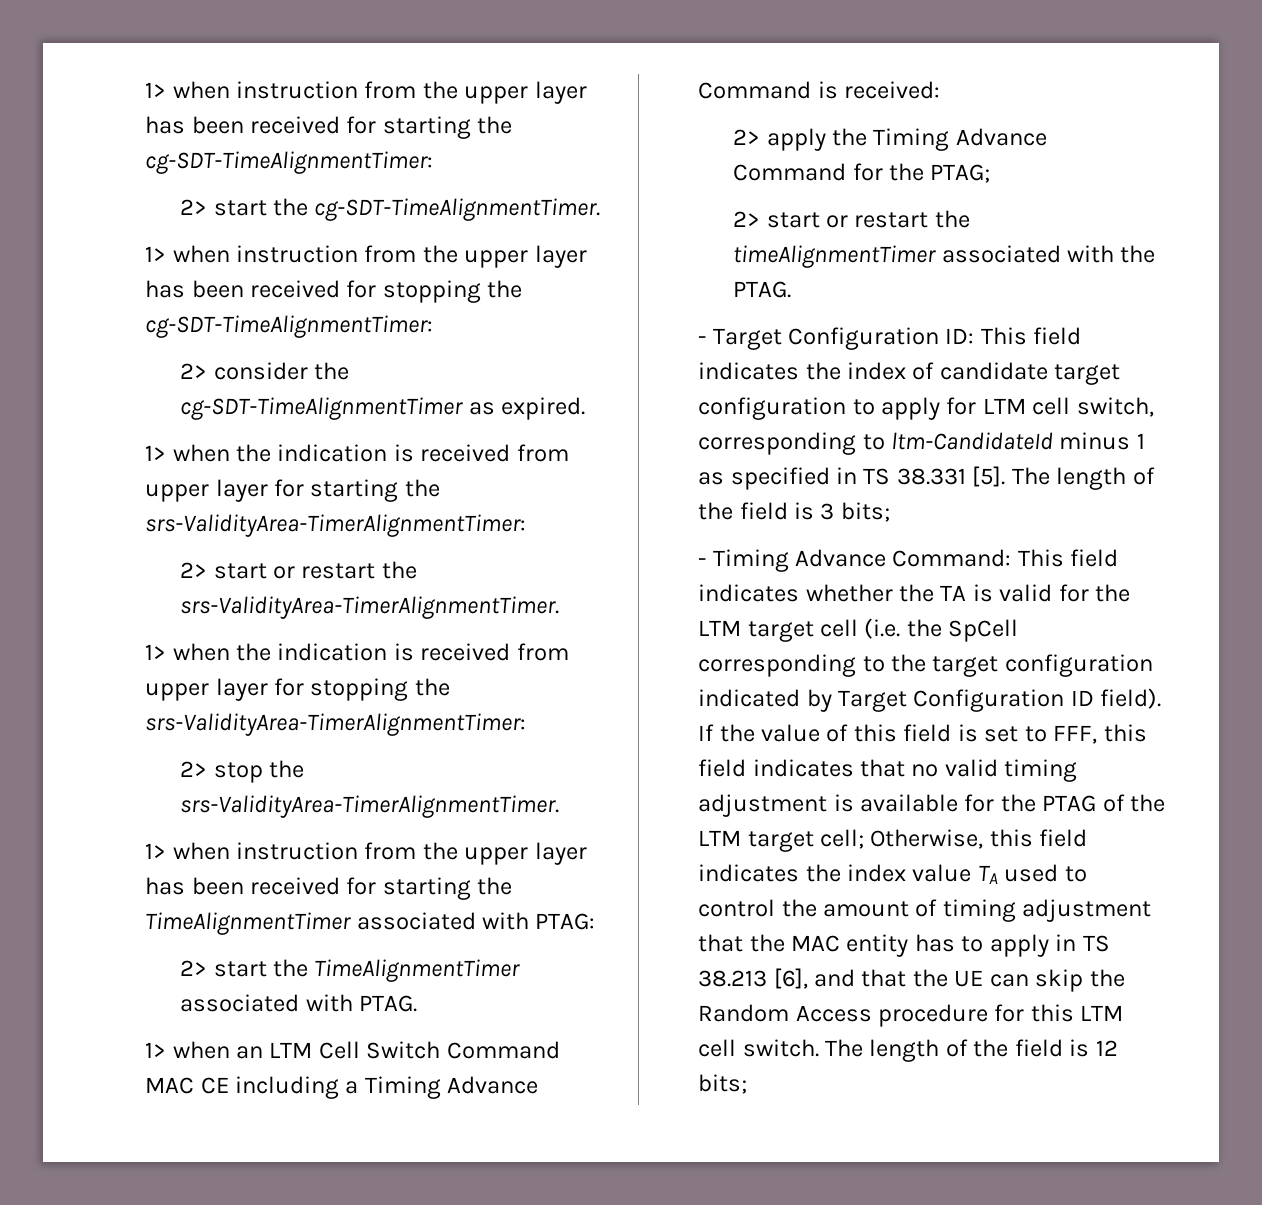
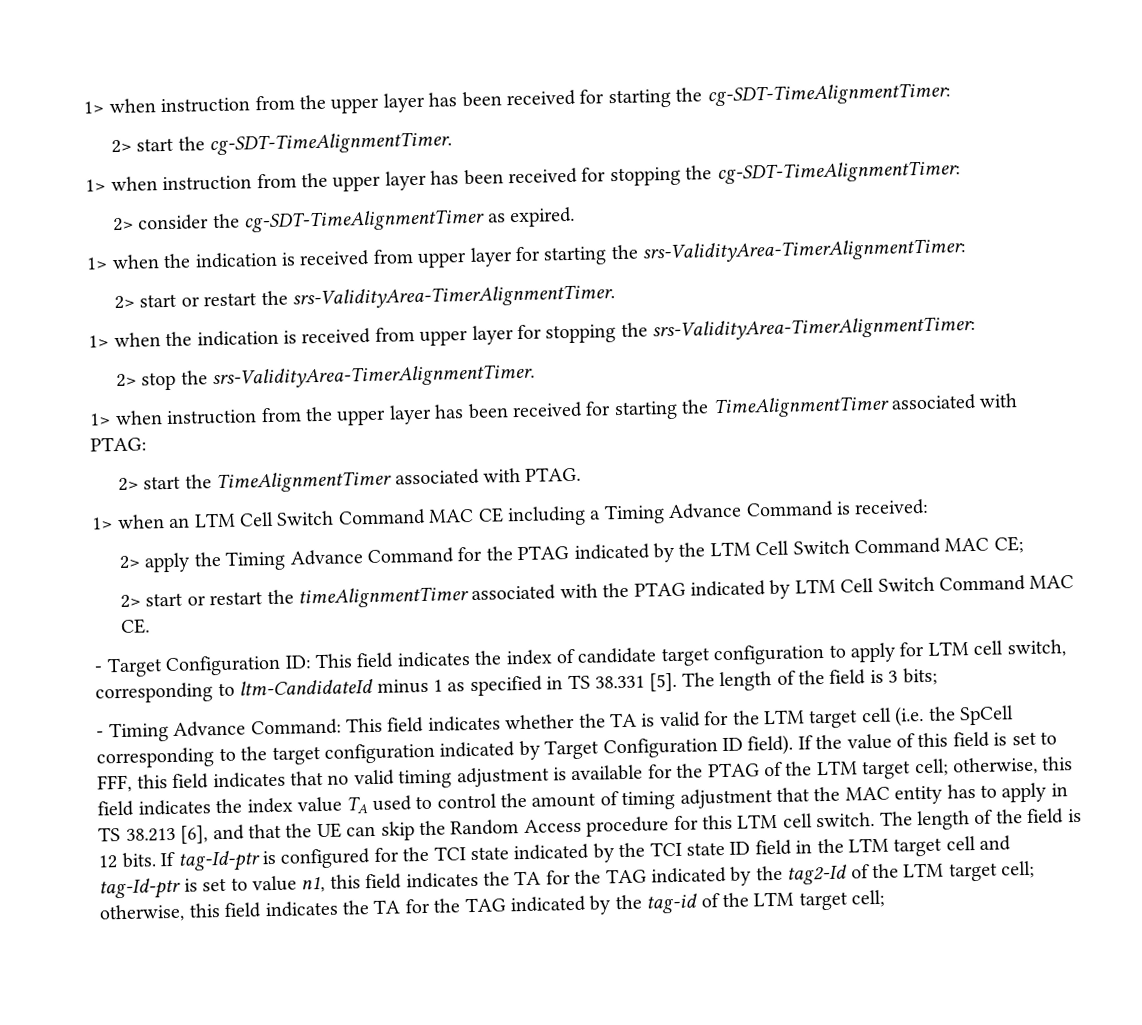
- 2> apply the Timing Advance Command for the PTAG;
+ 2> apply the Timing Advance Command for the PTAG indicated by the LTM Cell Switch Command MAC CE;
- 2> start or restart the timeAlignmentTimer associated with the PTAG.
+ 2> start or restart the timeAlignmentTimer associated with the PTAG indicated by LTM Cell Switch Command MAC CE.
- Otherwise, this field indicates the index value TA used to control the amount of timing adjustment that the MAC entity has to apply in TS 38.213 [6], and that the UE can skip the Random Access procedure for this LTM cell switch.
+ otherwise, this field indicates the index value TA used to control the amount of timing adjustment that the MAC entity has to apply in TS 38.213 [6], and that the UE can skip the Random Access procedure for this LTM cell switch.
- The length of the field is 12 bits;
+ The length of the field is 12 bits. If tag-Id-ptr is configured for the TCI state indicated by the TCI state ID field in the LTM target cell and tag-Id-ptr is set to value n1, this field indicates the TA for the TAG indicated by the tag2-Id of the LTM target cell; otherwise, this field indicates the TA for the TAG indicated by the tag-id of the LTM target cell;

